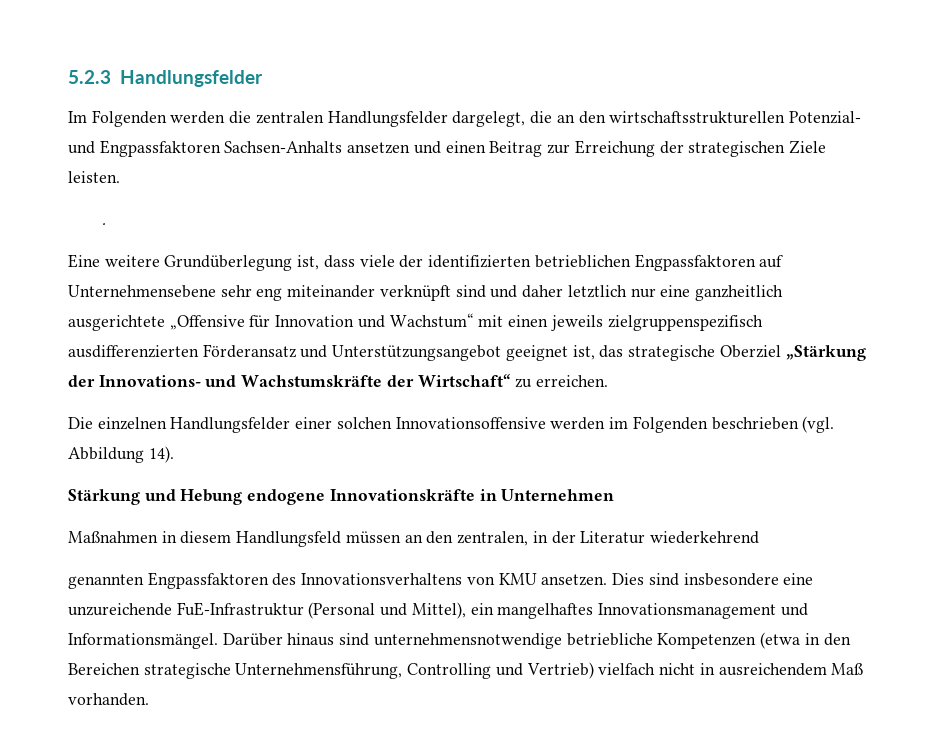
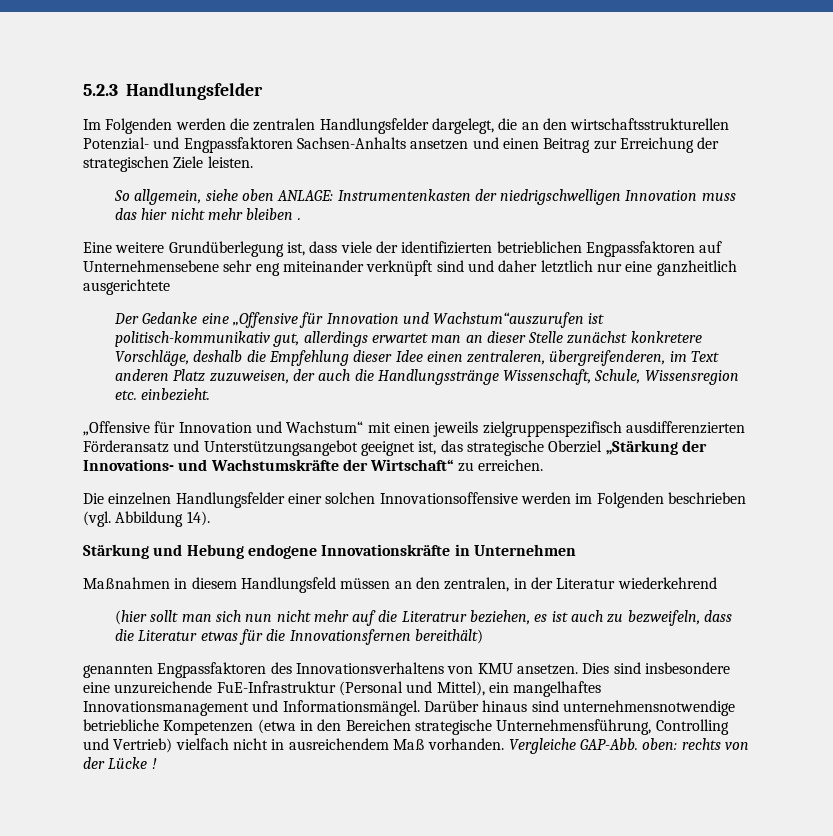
- .
+ So allgemein, siehe oben ANLAGE: Instrumentenkasten der niedrigschwelligen Innovation muss das hier nicht mehr bleiben .
- Eine weitere Grundüberlegung ist, dass viele der identifizierten betrieblichen Engpassfaktoren auf Unternehmensebene sehr eng miteinander verknüpft sind und daher letztlich nur eine ganzheitlich ausgerichtete „Offensive für Innovation und Wachstum“ mit einen jeweils zielgruppenspezifisch ausdifferenzierten Förderansatz und Unterstützungsangebot geeignet ist, das strategische Oberziel „Stärkung der Innovations- und Wachstumskräfte der Wirtschaft“ zu erreichen.
+ Eine weitere Grundüberlegung ist, dass viele der identifizierten betrieblichen Engpassfaktoren auf Unternehmensebene sehr eng miteinander verknüpft sind und daher letztlich nur eine ganzheitlich ausgerichtete
+ Der Gedanke eine „Offensive für Innovation und Wachstum“auszurufen ist politisch-kommunikativ gut, allerdings erwartet man an dieser Stelle zunächst konkretere Vorschläge, deshalb die Empfehlung dieser Idee einen zentraleren, übergreifenderen, im Text anderen Platz zuzuweisen, der auch die Handlungsstränge Wissenschaft, Schule, Wissensregion etc. einbezieht.
+ „Offensive für Innovation und Wachstum“ mit einen jeweils zielgruppenspezifisch ausdifferenzierten Förderansatz und Unterstützungsangebot geeignet ist, das strategische Oberziel „Stärkung der Innovations- und Wachstumskräfte der Wirtschaft“ zu erreichen.
+ (hier sollt man sich nun nicht mehr auf die Literatrur beziehen, es ist auch zu bezweifeln, dass die Literatur etwas für die Innovationsfernen bereithält)
+ Vergleiche GAP-Abb. oben: rechts von der Lücke !

